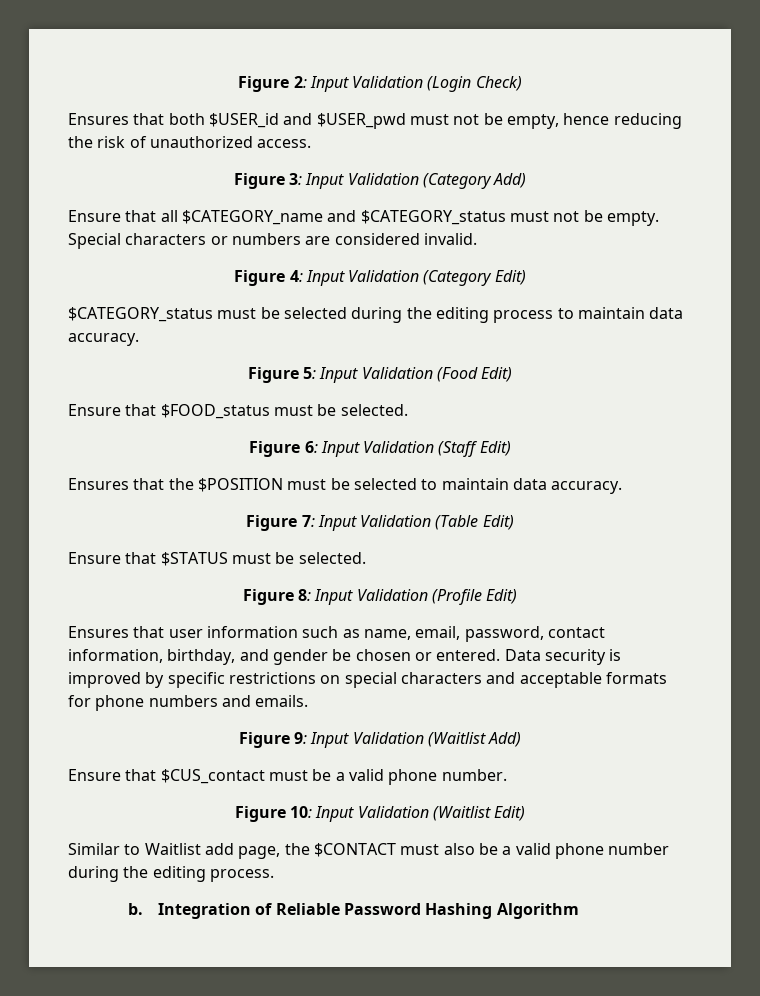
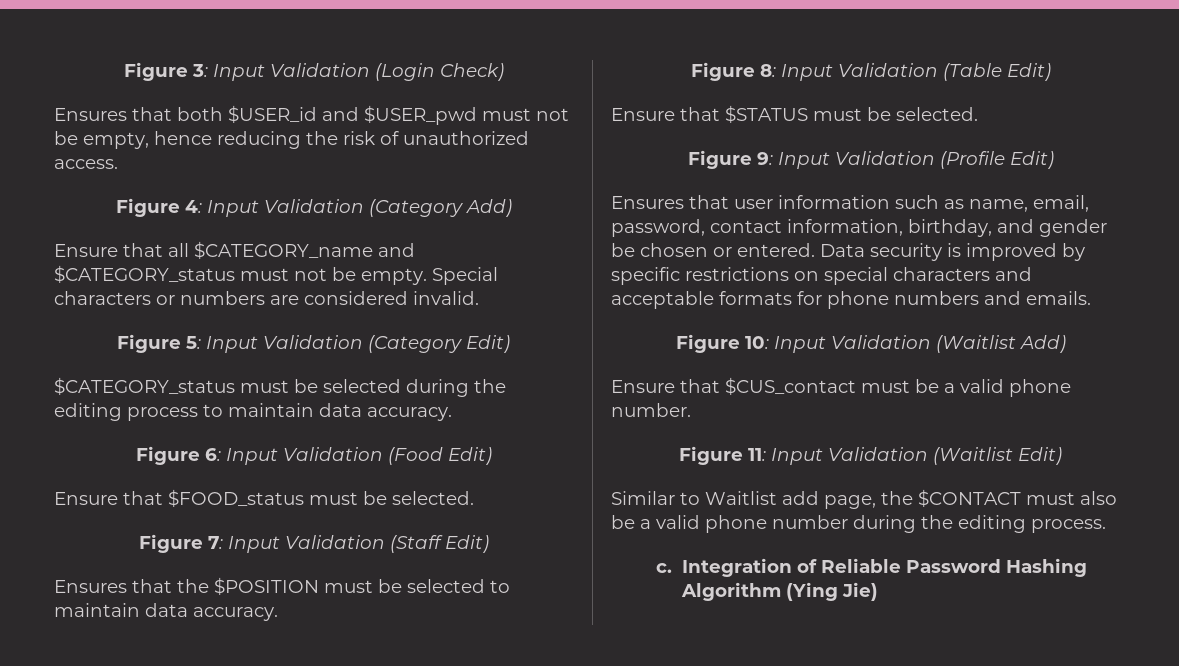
- Figure 2: Input Validation (Login Check)
+ Figure 3: Input Validation (Login Check)
- Figure 3: Input Validation (Category Add)
+ Figure 4: Input Validation (Category Add)
- Figure 4: Input Validation (Category Edit)
+ Figure 5: Input Validation (Category Edit)
- Figure 5: Input Validation (Food Edit)
+ Figure 6: Input Validation (Food Edit)
- Figure 6: Input Validation (Staff Edit)
+ Figure 7: Input Validation (Staff Edit)
- Figure 7: Input Validation (Table Edit)
+ Figure 8: Input Validation (Table Edit)
- Figure 8: Input Validation (Profile Edit)
+ Figure 9: Input Validation (Profile Edit)
- Figure 9: Input Validation (Waitlist Add)
+ Figure 10: Input Validation (Waitlist Add)
- Figure 10: Input Validation (Waitlist Edit)
+ Figure 11: Input Validation (Waitlist Edit)
- b.
+ c.
- Integration of Reliable Password Hashing Algorithm
+ Integration of Reliable Password Hashing Algorithm (Ying Jie)

